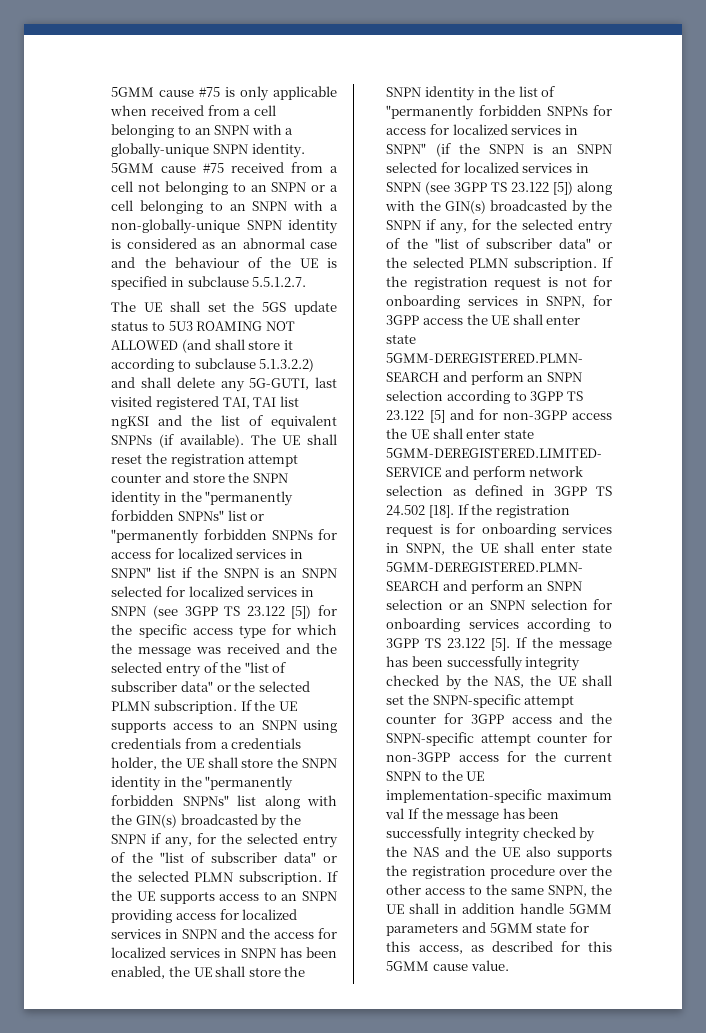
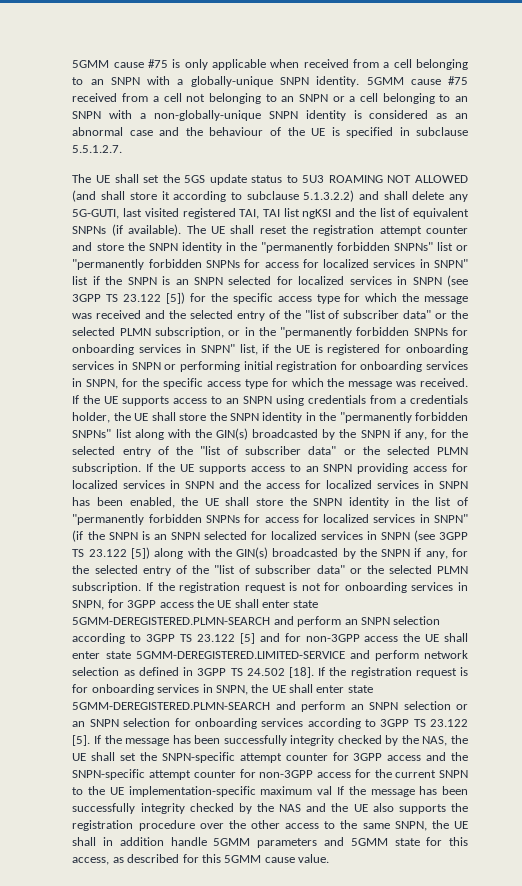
- The UE shall reset the registration attempt counter and store the SNPN identity in the "permanently forbidden SNPNs" list or "permanently forbidden SNPNs for access for localized services in SNPN" list if the SNPN is an SNPN selected for localized services in SNPN (see 3GPP TS 23.122 [5]) for the specific access type for which the message was received and the selected entry of the "list of subscriber data" or the selected PLMN subscription.
+ The UE shall reset the registration attempt counter and store the SNPN identity in the "permanently forbidden SNPNs" list or "permanently forbidden SNPNs for access for localized services in SNPN" list if the SNPN is an SNPN selected for localized services in SNPN (see 3GPP TS 23.122 [5]) for the specific access type for which the message was received and the selected entry of the "list of subscriber data" or the selected PLMN subscription, or in the "permanently forbidden SNPNs for onboarding services in SNPN" list, if the UE is registered for onboarding services in SNPN or performing initial registration for onboarding services in SNPN, for the specific access type for which the message was received.

